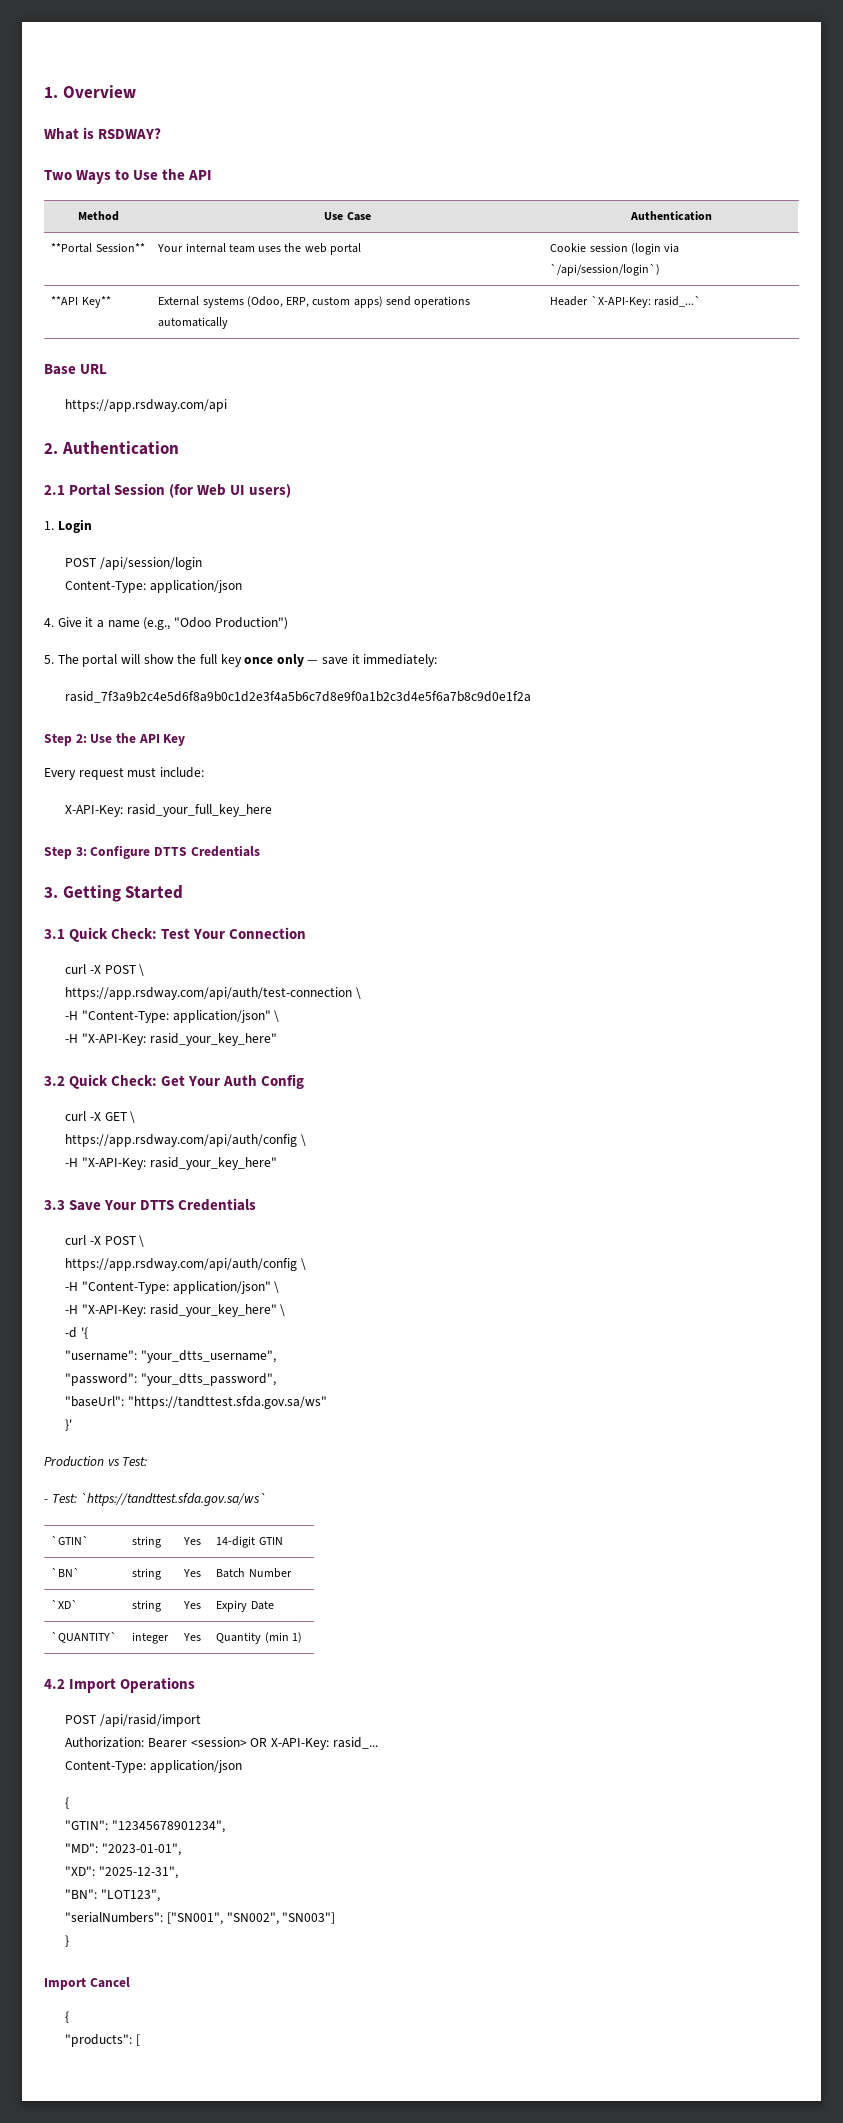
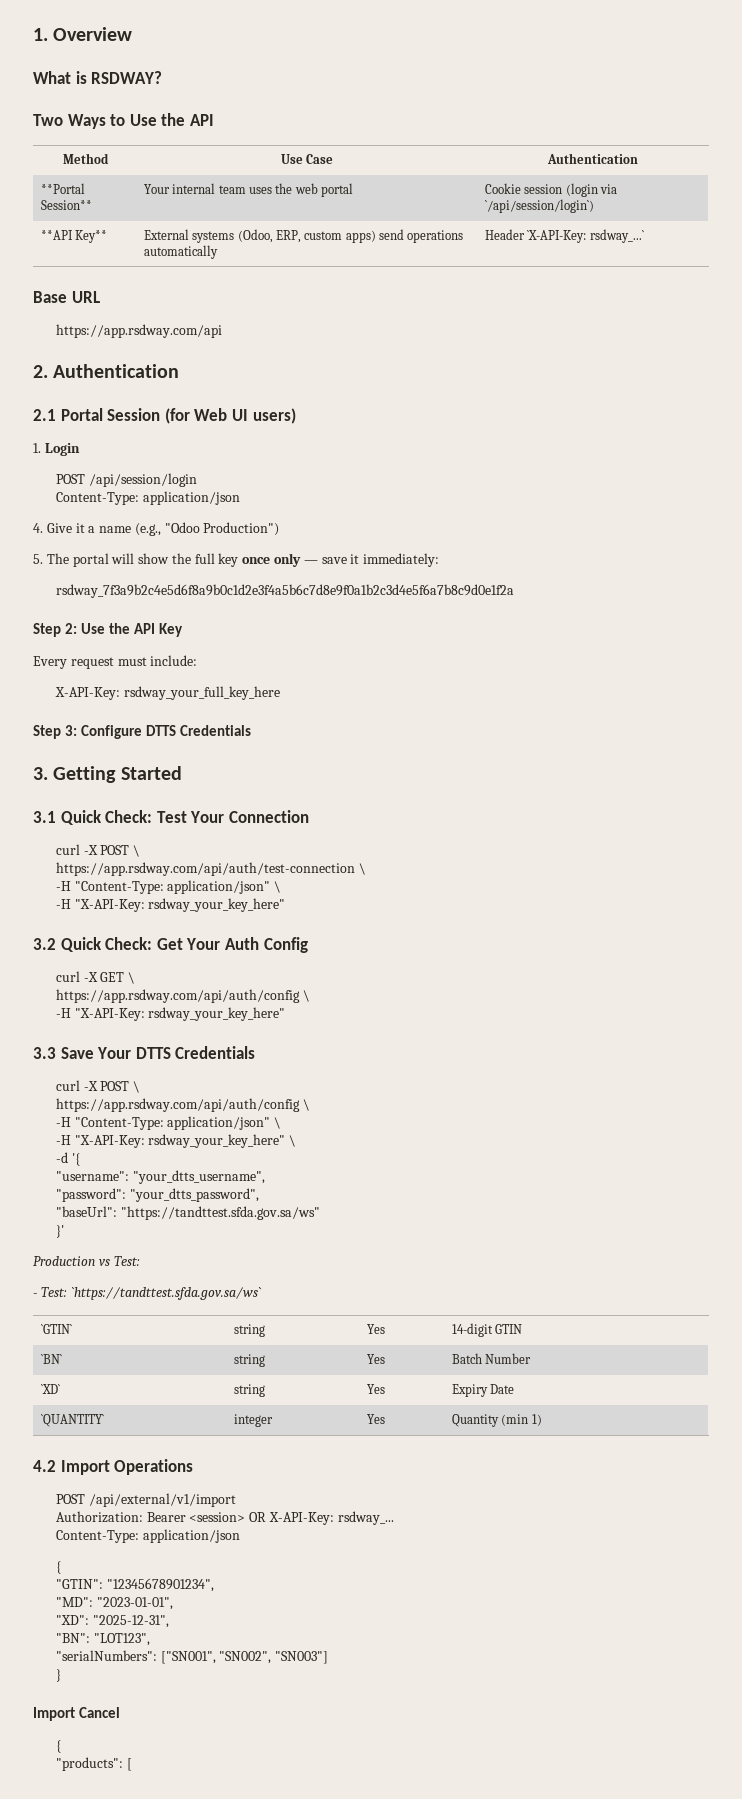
- **API Key** | External systems (Odoo, ERP, custom apps) send operations automatically | Header `X-API-Key: rasid_...`
+ **API Key** | External systems (Odoo, ERP, custom apps) send operations automatically | Header `X-API-Key: rsdway_...`
- rasid_7f3a9b2c4e5d6f8a9b0c1d2e3f4a5b6c7d8e9f0a1b2c3d4e5f6a7b8c9d0e1f2a
+ rsdway_7f3a9b2c4e5d6f8a9b0c1d2e3f4a5b6c7d8e9f0a1b2c3d4e5f6a7b8c9d0e1f2a
- X-API-Key: rasid_your_full_key_here
+ X-API-Key: rsdway_your_full_key_here
  https://app.rsdway.com/api/auth/test-connection \
  -H "Content-Type: application/json" \
- -H "X-API-Key: rasid_your_key_here"
+ -H "X-API-Key: rsdway_your_key_here"
  curl -X GET \
  https://app.rsdway.com/api/auth/config \
- -H "X-API-Key: rasid_your_key_here"
+ -H "X-API-Key: rsdway_your_key_here"
- -H "X-API-Key: rasid_your_key_here" \
+ -H "X-API-Key: rsdway_your_key_here" \
- POST /api/rasid/import
+ POST /api/external/v1/import
- Authorization: Bearer <session> OR X-API-Key: rasid_...
+ Authorization: Bearer <session> OR X-API-Key: rsdway_...

